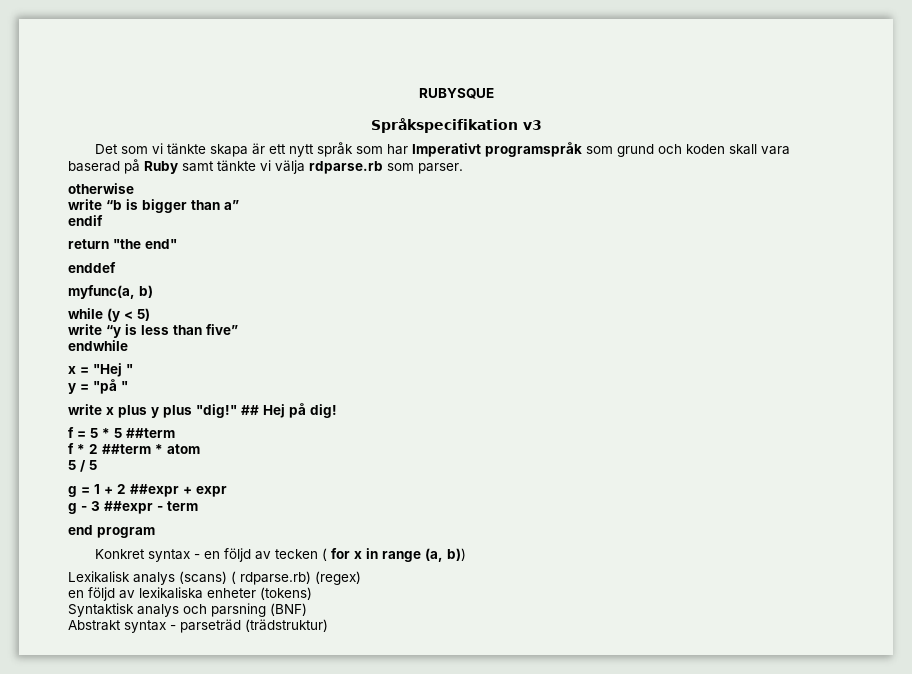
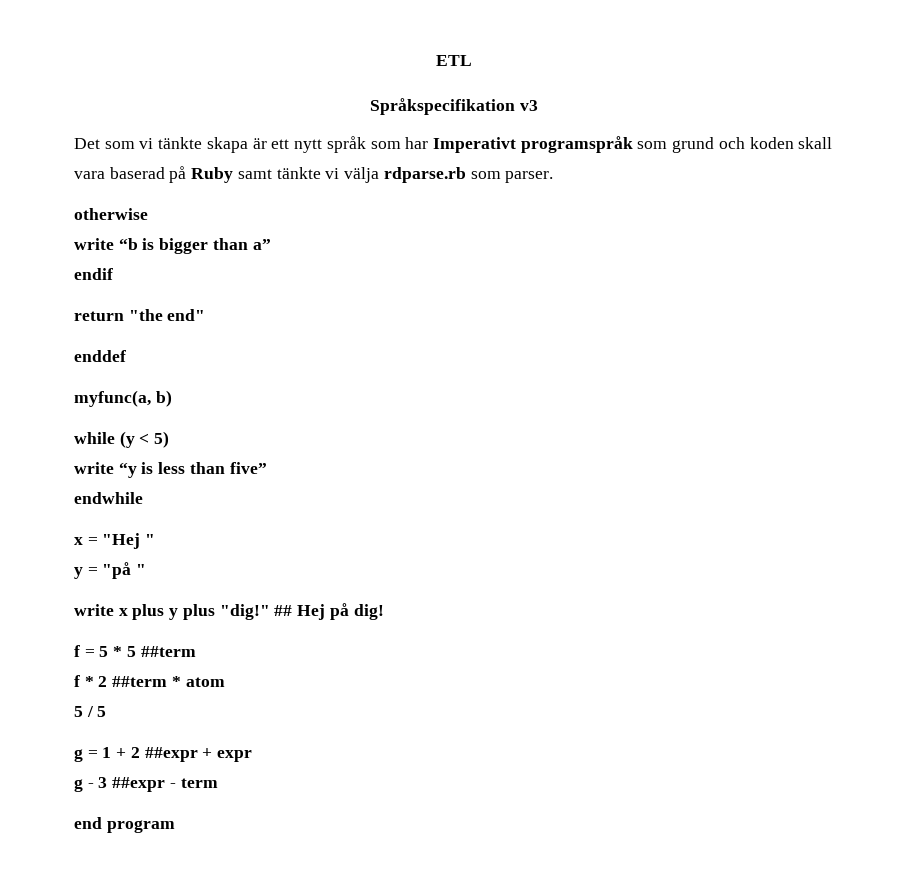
- RUBYSQUE
+ ETL
- Konkret syntax - en följd av tecken ( for x in range (a, b))
- Lexikalisk analys (scans) ( rdparse.rb) (regex)
- en följd av lexikaliska enheter (tokens)
- Syntaktisk analys och parsning (BNF)
- Abstrakt syntax - parseträd (trädstruktur)

